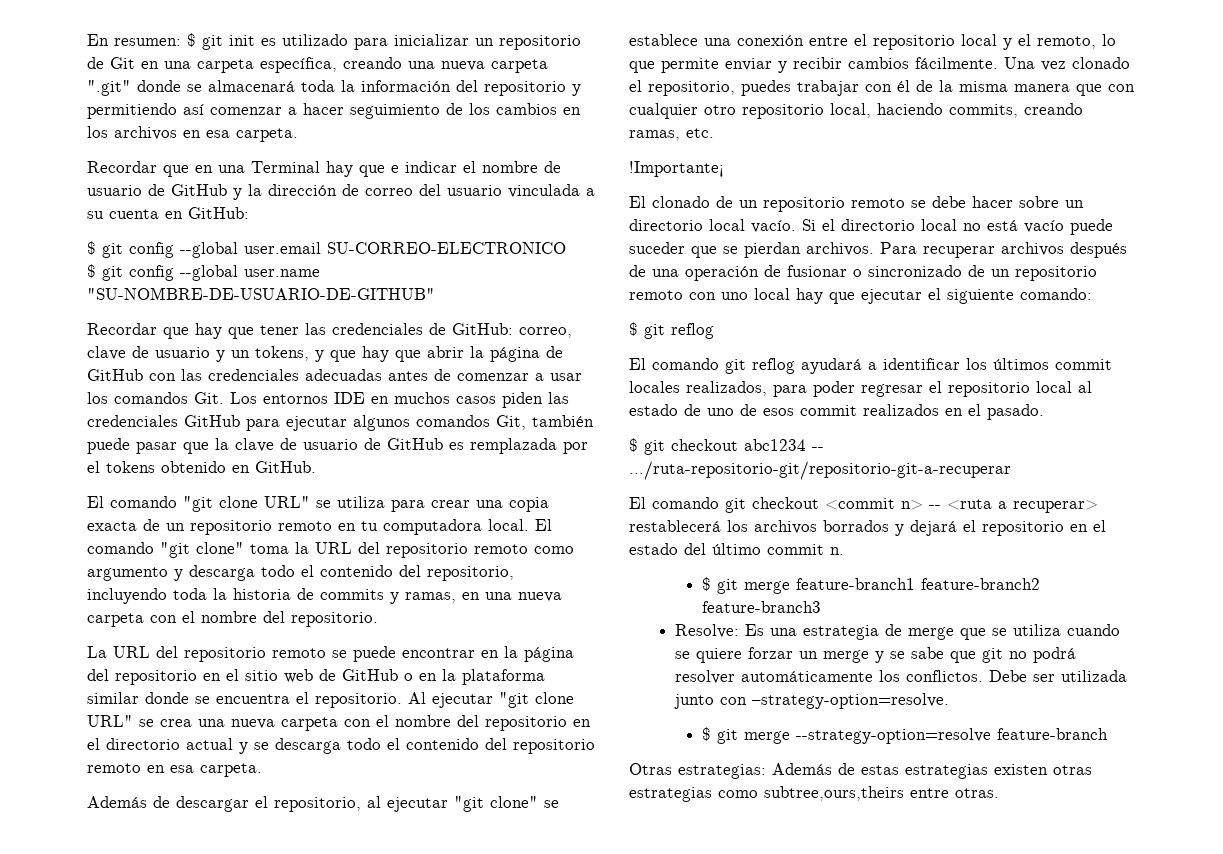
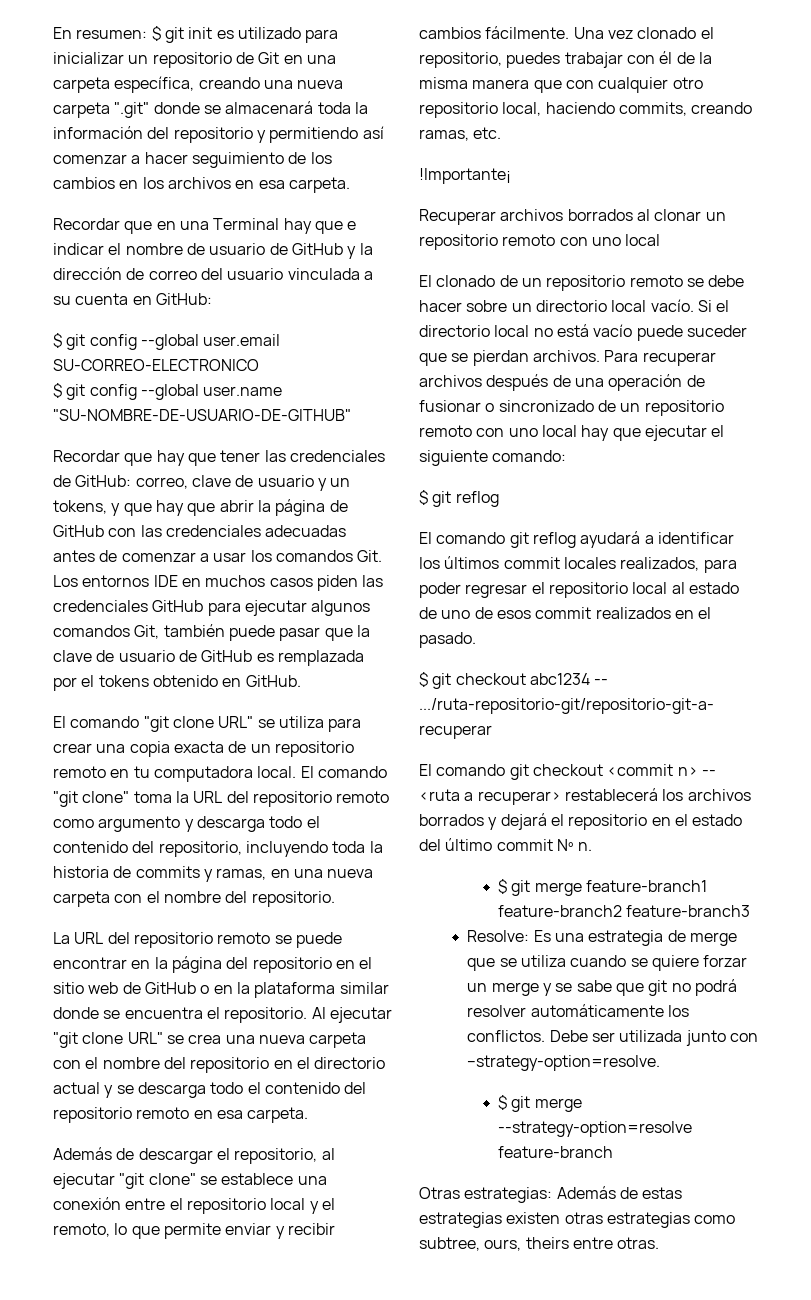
+ Recuperar archivos borrados al clonar un repositorio remoto con uno local
- El comando git checkout <commit n> -- <ruta a recuperar> restablecerá los archivos borrados y dejará el repositorio en el estado del último commit n.
+ El comando git checkout <commit n> -- <ruta a recuperar> restablecerá los archivos borrados y dejará el repositorio en el estado del último commit Nº n.
- Otras estrategias: Además de estas estrategias existen otras estrategias como subtree,ours,theirs entre otras.
+ Otras estrategias: Además de estas estrategias existen otras estrategias como subtree, ours, theirs entre otras.

